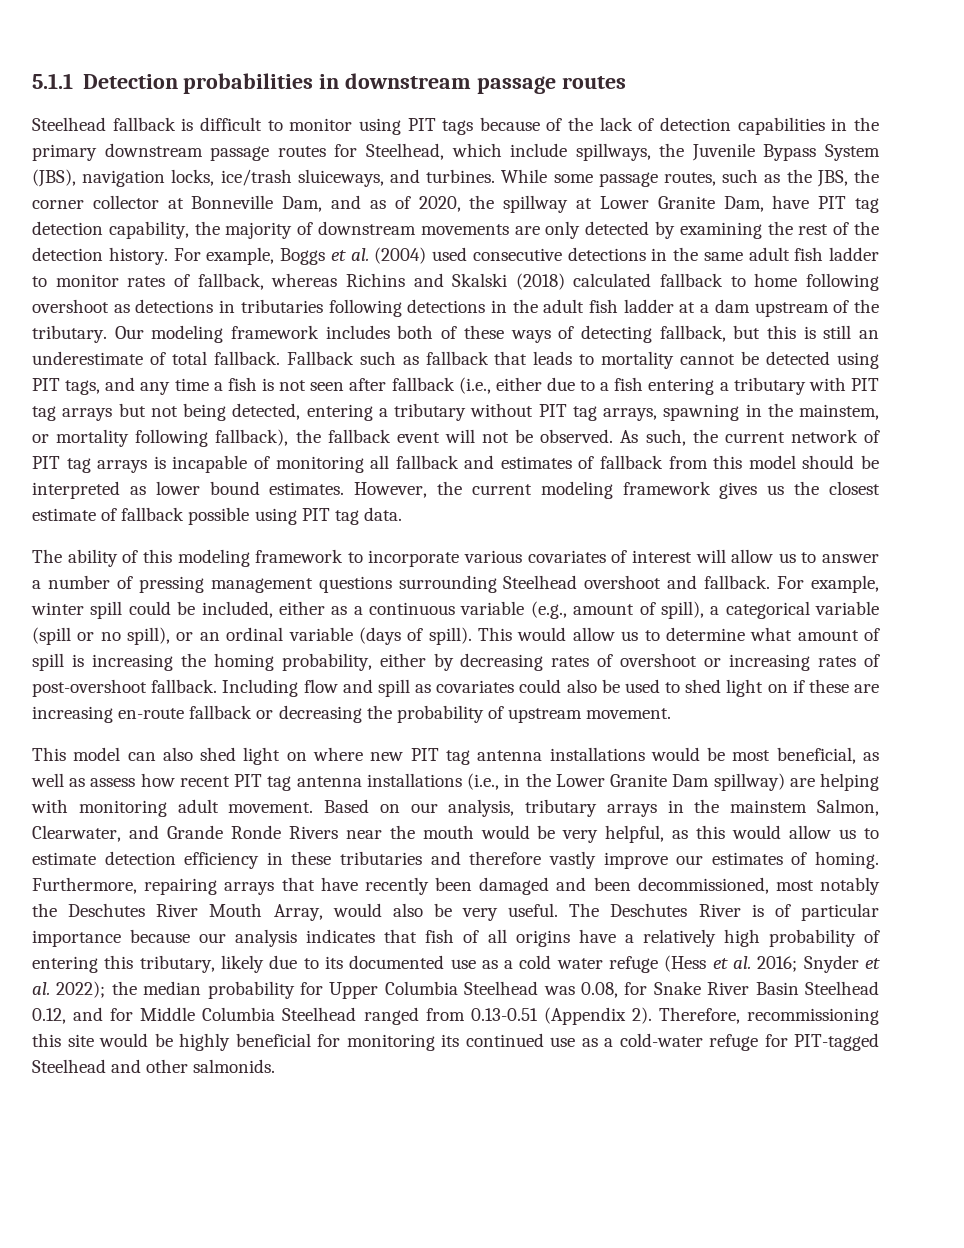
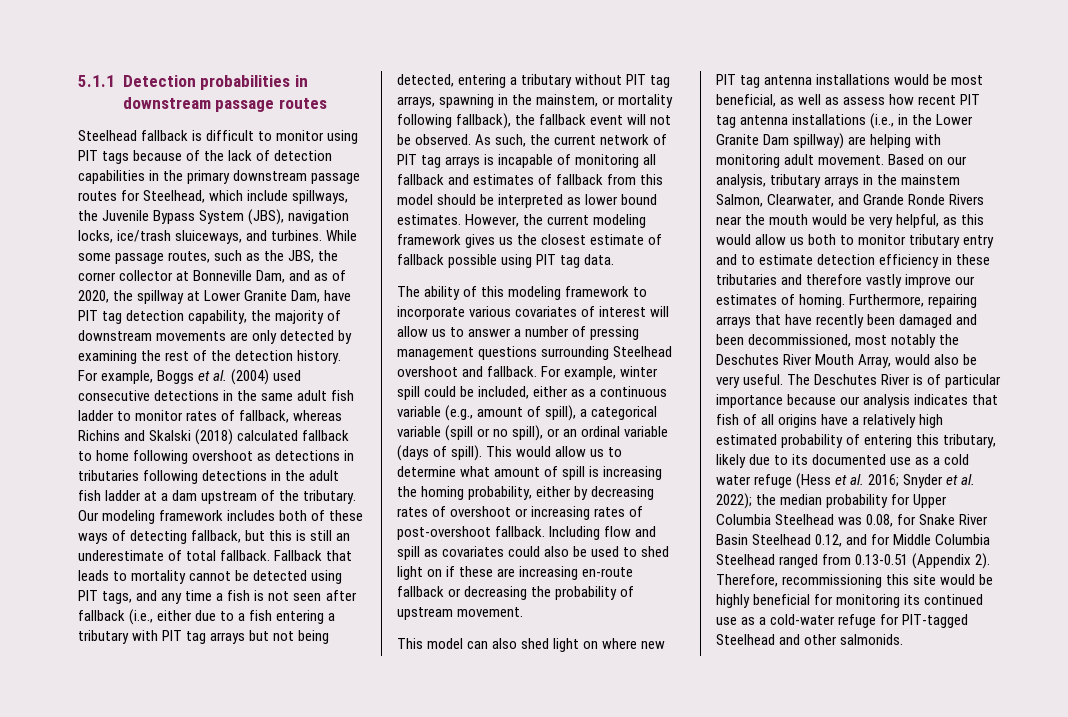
- Fallback such as fallback that leads to mortality cannot be detected using PIT tags, and any time a fish is not seen after fallback (i.e., either due to a fish entering a tributary with PIT tag arrays but not being detected, entering a tributary without PIT tag arrays, spawning in the mainstem, or mortality following fallback), the fallback event will not be observed.
+ Fallback that leads to mortality cannot be detected using PIT tags, and any time a fish is not seen after fallback (i.e., either due to a fish entering a tributary with PIT tag arrays but not being detected, entering a tributary without PIT tag arrays, spawning in the mainstem, or mortality following fallback), the fallback event will not be observed.
- Based on our analysis, tributary arrays in the mainstem Salmon, Clearwater, and Grande Ronde Rivers near the mouth would be very helpful, as this would allow us to estimate detection efficiency in these tributaries and therefore vastly improve our estimates of homing.
+ Based on our analysis, tributary arrays in the mainstem Salmon, Clearwater, and Grande Ronde Rivers near the mouth would be very helpful, as this would allow us both to monitor tributary entry and to estimate detection efficiency in these tributaries and therefore vastly improve our estimates of homing.
- The Deschutes River is of particular importance because our analysis indicates that fish of all origins have a relatively high probability of entering this tributary, likely due to its documented use as a cold water refuge (Hess et al. 2016;
+ The Deschutes River is of particular importance because our analysis indicates that fish of all origins have a relatively high estimated probability of entering this tributary, likely due to its documented use as a cold water refuge (Hess et al. 2016;

